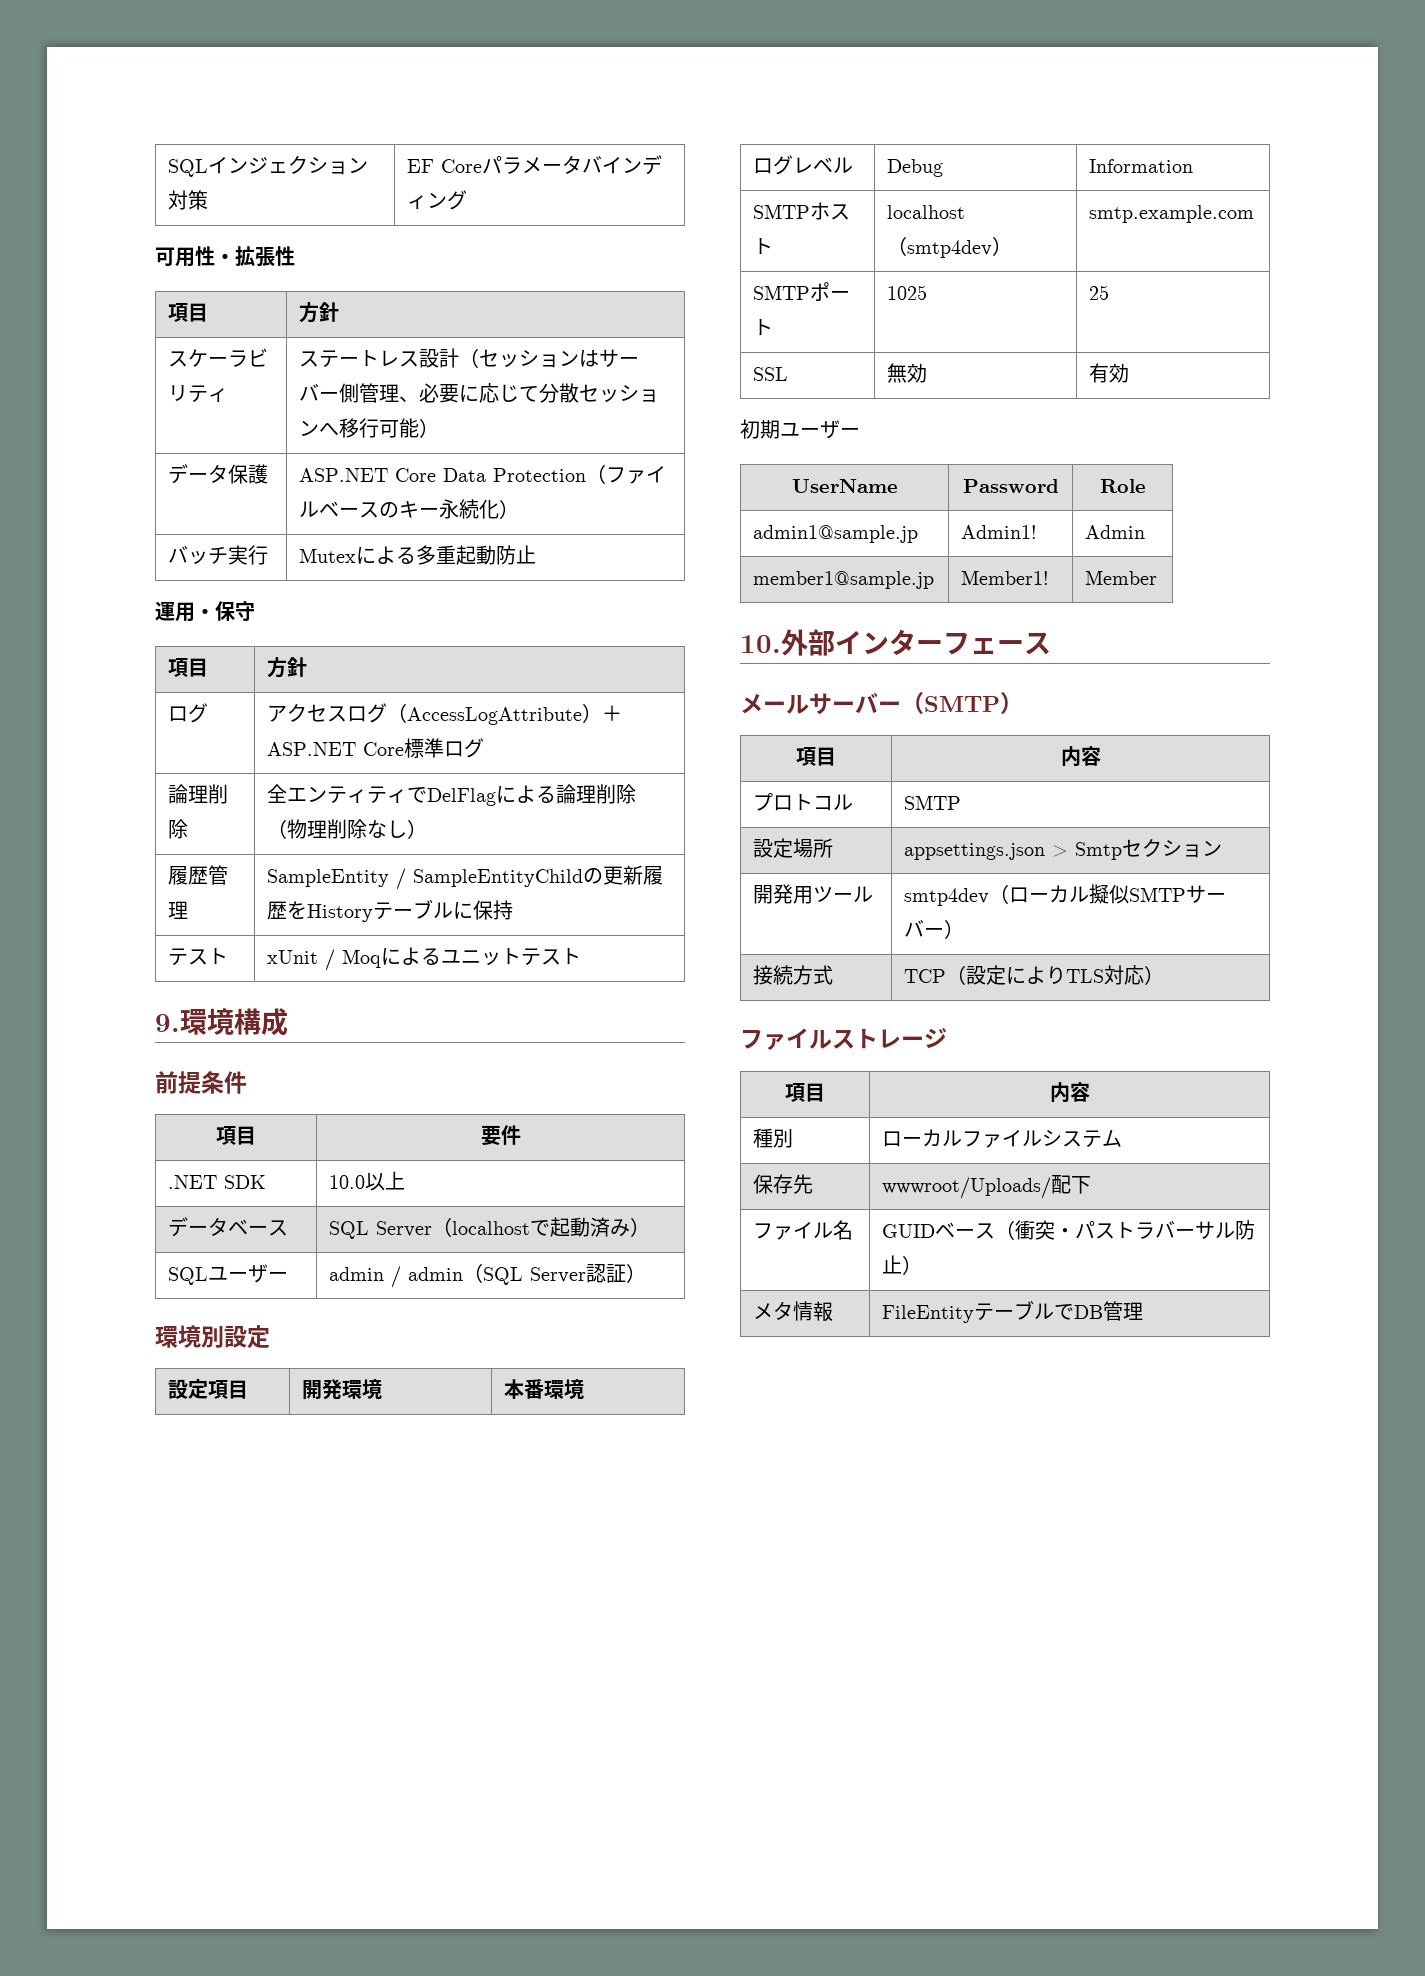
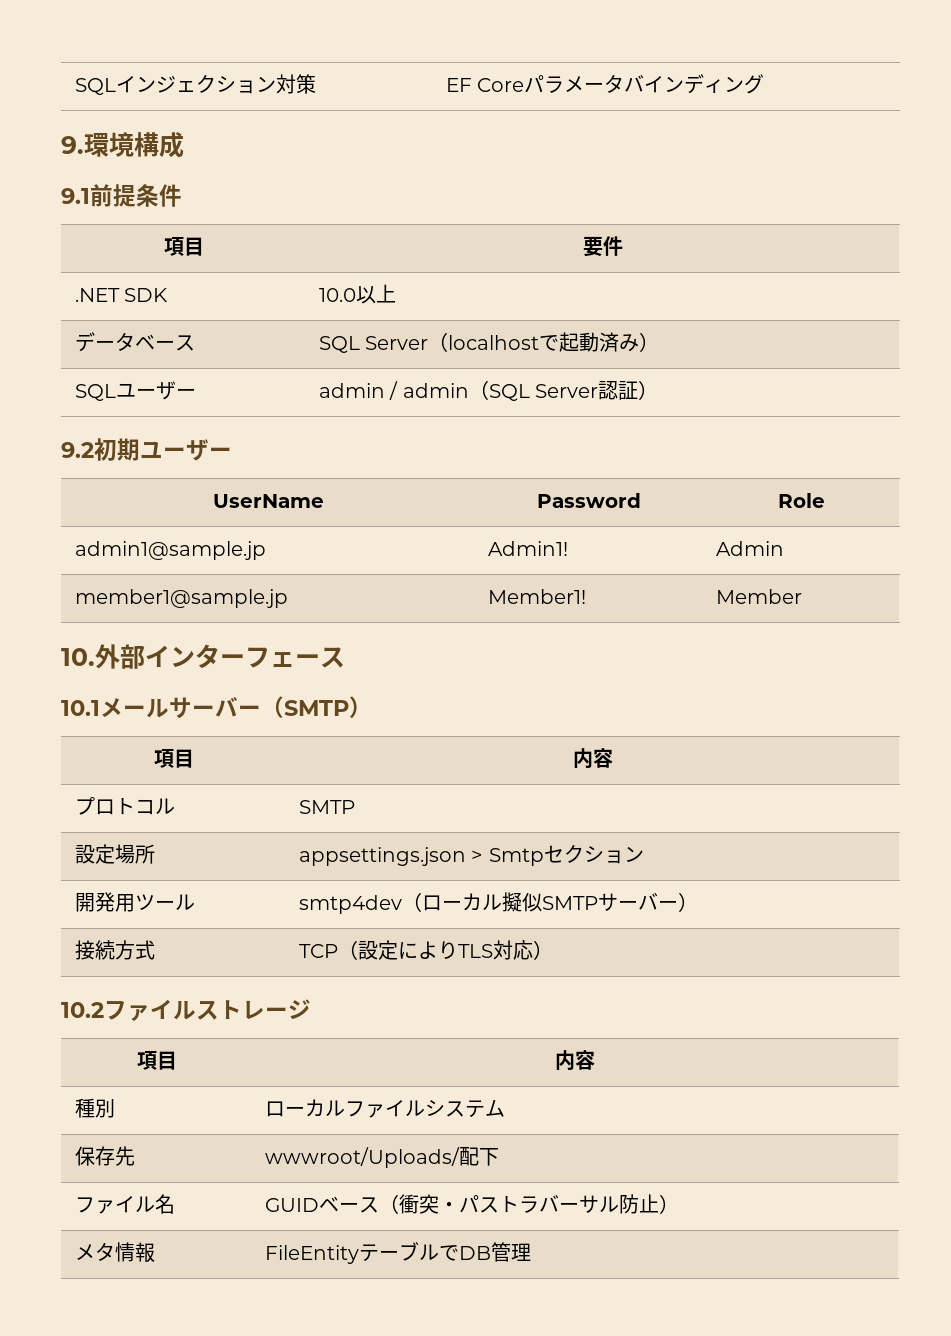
- 可用性・拡張性
- 項目 | 方針
- スケーラビリティ | ステートレス設計（セッションはサーバー側管理、必要に応じて分散セッションへ移行可能）
- データ保護 | ASP.NET Core Data Protection（ファイルベースのキー永続化）
- バッチ実行 | Mutexによる多重起動防止
- 運用・保守
- 項目 | 方針
- ログ | アクセスログ（AccessLogAttribute）＋ASP.NET Core標準ログ
- 論理削除 | 全エンティティでDelFlagによる論理削除（物理削除なし）
- 履歴管理 | SampleEntity / SampleEntityChildの更新履歴をHistoryテーブルに保持
- テスト | xUnit / Moqによるユニットテスト
- 前提条件
+ 9.1前提条件
- 環境別設定
- 設定項目 | 開発環境 | 本番環境
- ログレベル | Debug | Information
- SMTPホスト | localhost（smtp4dev） | smtp.example.com
- SMTPポート | 1025 | 25
- SSL | 無効 | 有効
- 初期ユーザー
+ 9.2初期ユーザー
- メールサーバー（SMTP）
+ 10.1メールサーバー（SMTP）
- ファイルストレージ
+ 10.2ファイルストレージ

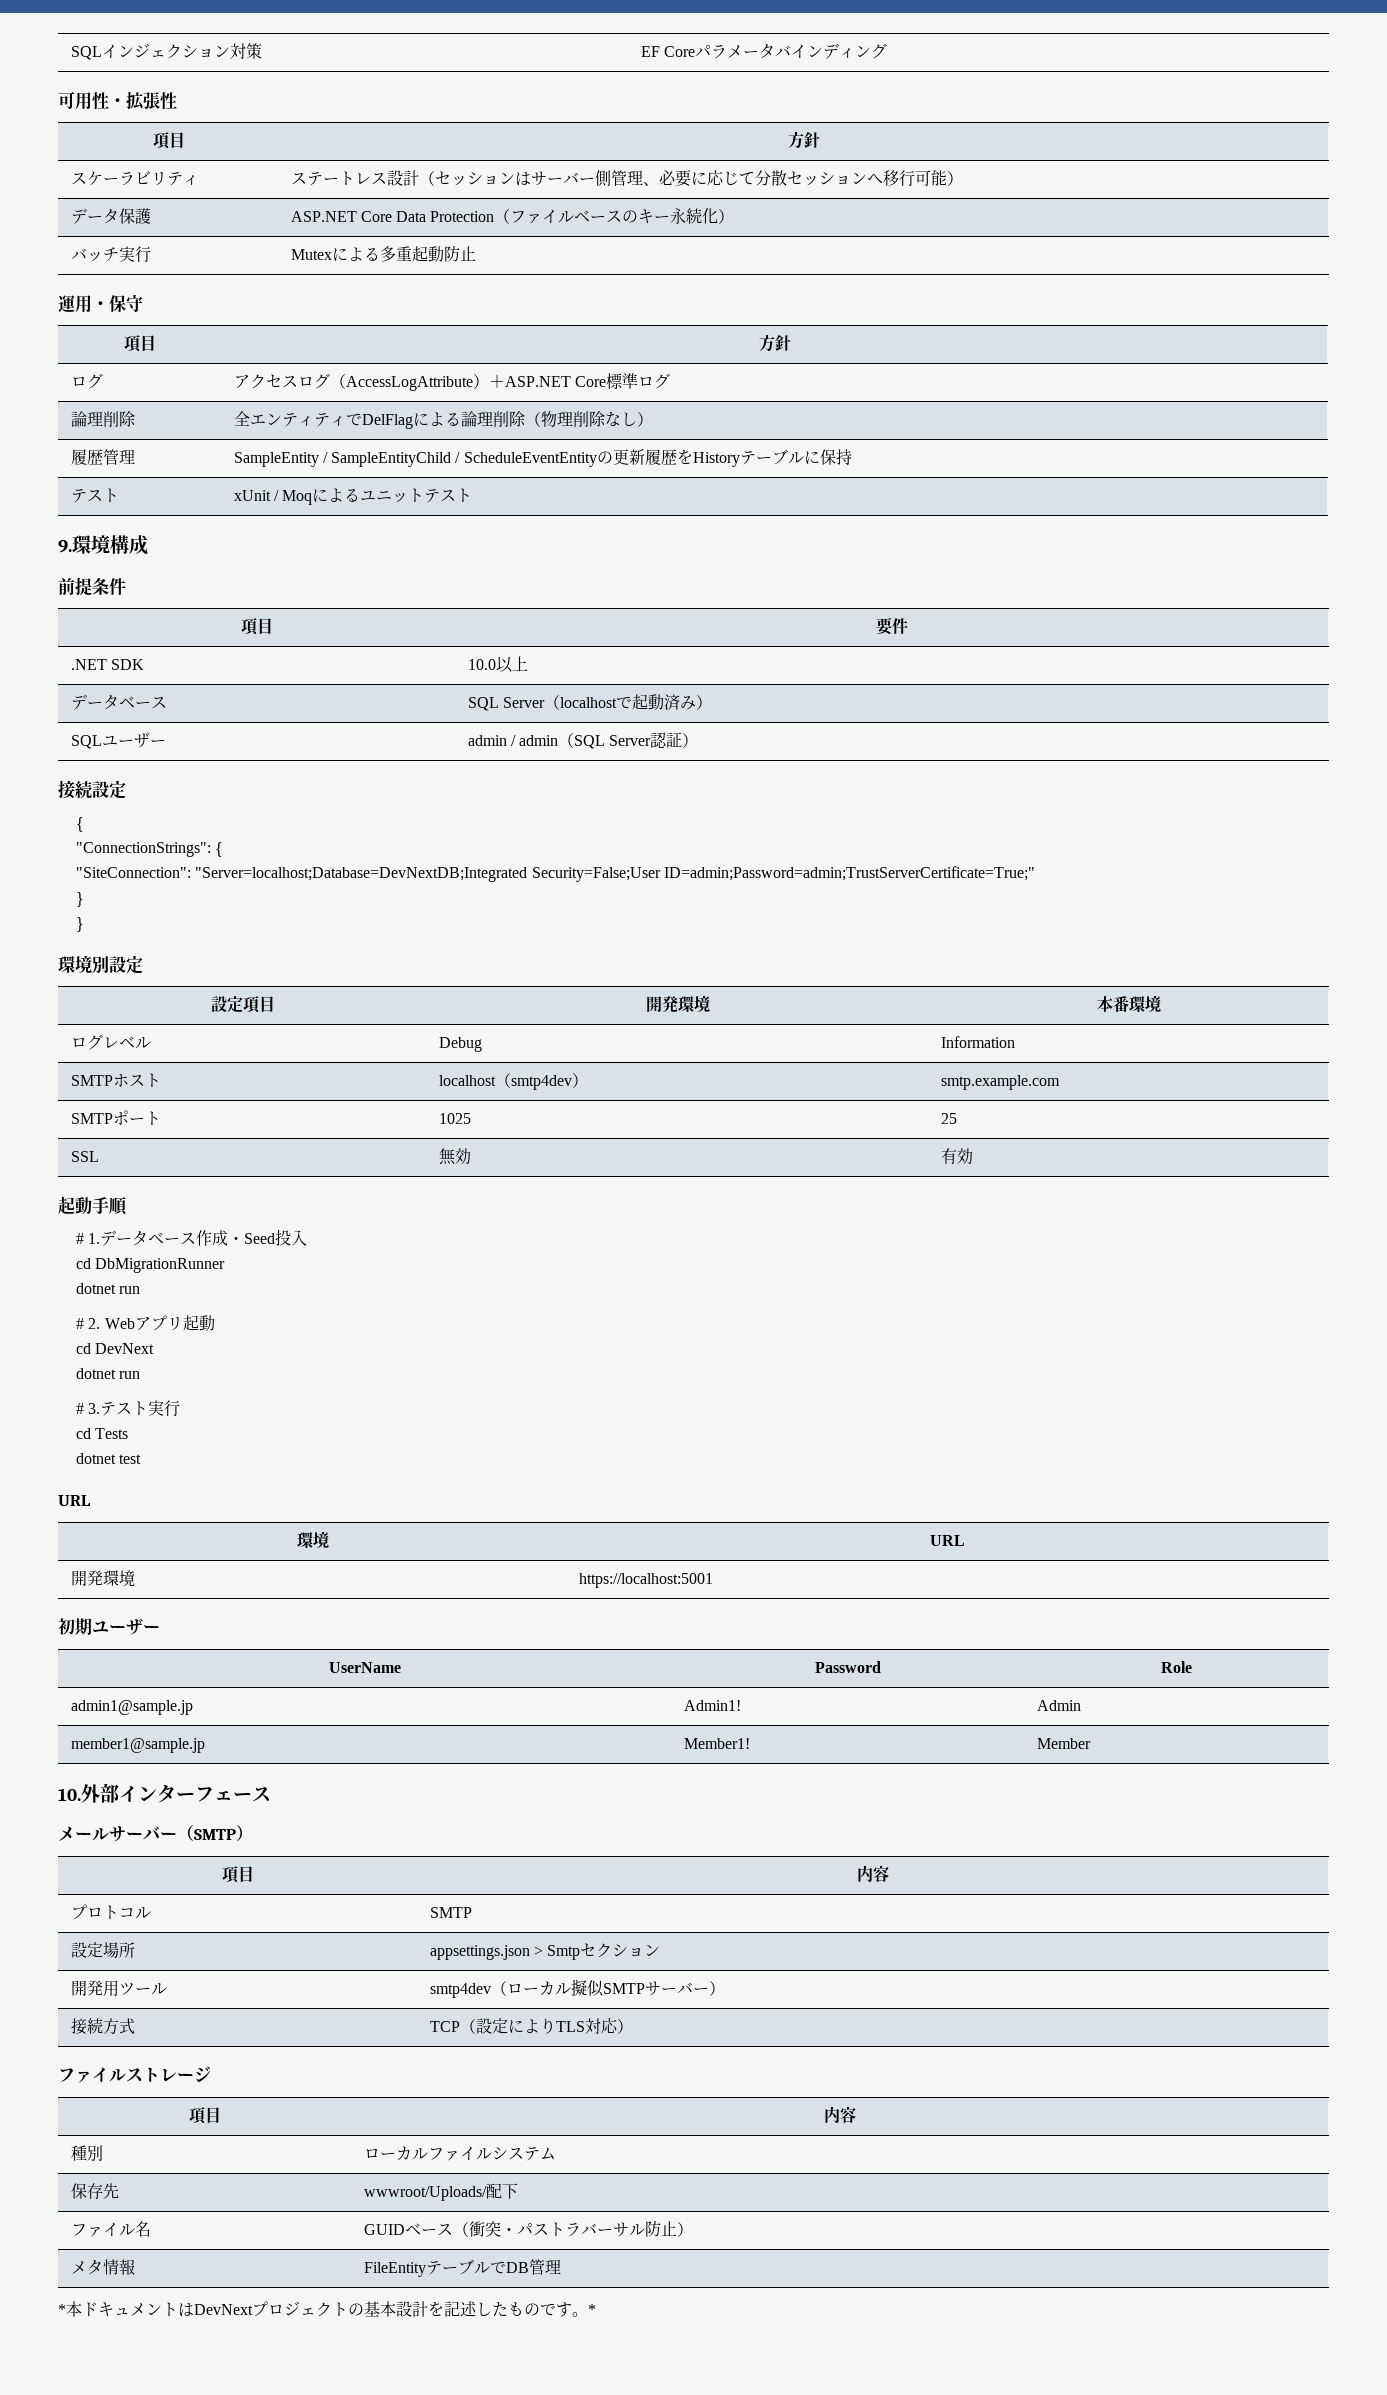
+ 可用性・拡張性
+ 項目 | 方針
+ スケーラビリティ | ステートレス設計（セッションはサーバー側管理、必要に応じて分散セッションへ移行可能）
+ データ保護 | ASP.NET Core Data Protection（ファイルベースのキー永続化）
+ バッチ実行 | Mutexによる多重起動防止
+ 運用・保守
+ 項目 | 方針
+ ログ | アクセスログ（AccessLogAttribute）＋ASP.NET Core標準ログ
+ 論理削除 | 全エンティティでDelFlagによる論理削除（物理削除なし）
+ 履歴管理 | SampleEntity / SampleEntityChild / ScheduleEventEntityの更新履歴をHistoryテーブルに保持
+ テスト | xUnit / Moqによるユニットテスト
- 9.1前提条件
+ 前提条件
- 9.2初期ユーザー
+ 接続設定
+ {
+ "ConnectionStrings": {
+ "SiteConnection": "Server=localhost;Database=DevNextDB;Integrated Security=False;User ID=admin;Password=admin;TrustServerCertificate=True;"
+ }
+ }
+ 環境別設定
+ 設定項目 | 開発環境 | 本番環境
+ ログレベル | Debug | Information
+ SMTPホスト | localhost（smtp4dev） | smtp.example.com
+ SMTPポート | 1025 | 25
+ SSL | 無効 | 有効
+ 起動手順
+ # 1.データベース作成・Seed投入
+ cd DbMigrationRunner
+ dotnet run
+ # 2. Webアプリ起動
+ cd DevNext
+ dotnet run
+ # 3.テスト実行
+ cd Tests
+ dotnet test
+ URL
+ 環境 | URL
+ 開発環境 | https://localhost:5001
+ 初期ユーザー
- 10.1メールサーバー（SMTP）
+ メールサーバー（SMTP）
- 10.2ファイルストレージ
+ ファイルストレージ
+ *本ドキュメントはDevNextプロジェクトの基本設計を記述したものです。*

